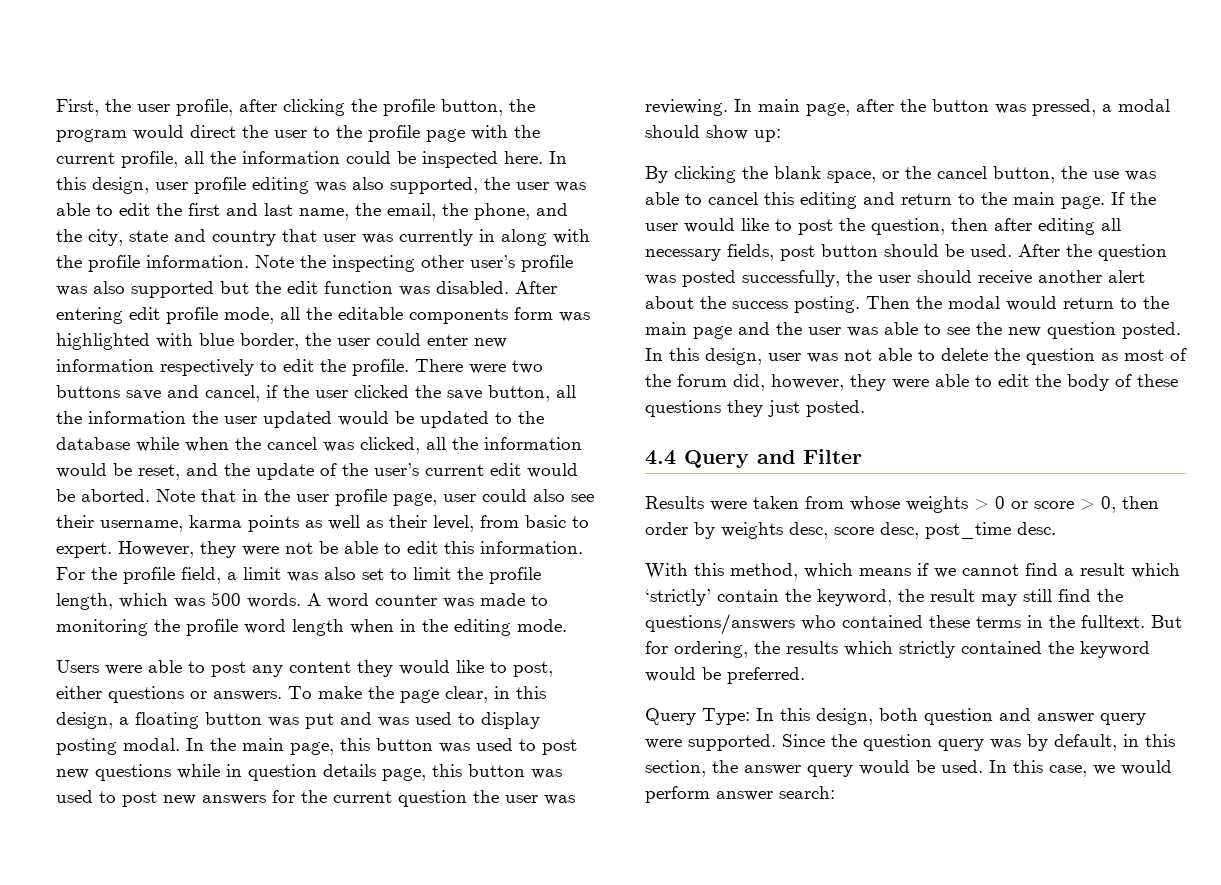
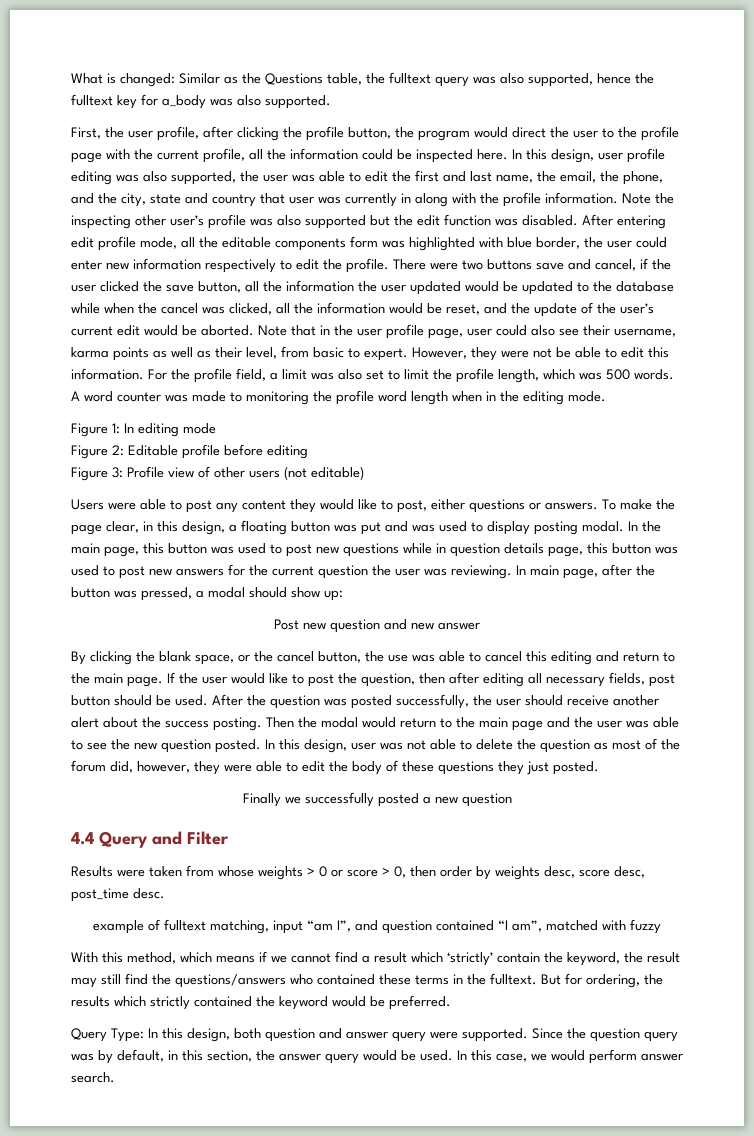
+ What is changed: Similar as the Questions table, the fulltext query was also supported, hence the fulltext key for a_body was also supported.
+ Figure 1: In editing mode
+ Figure 2: Editable profile before editing
+ Figure 3: Profile view of other users (not editable)
+ Post new question and new answer
+ Finally we successfully posted a new question
+ example of fulltext matching, input “am I”, and question contained “I am”, matched with fuzzy
- In this case, we would perform answer search:
+ In this case, we would perform answer search.

